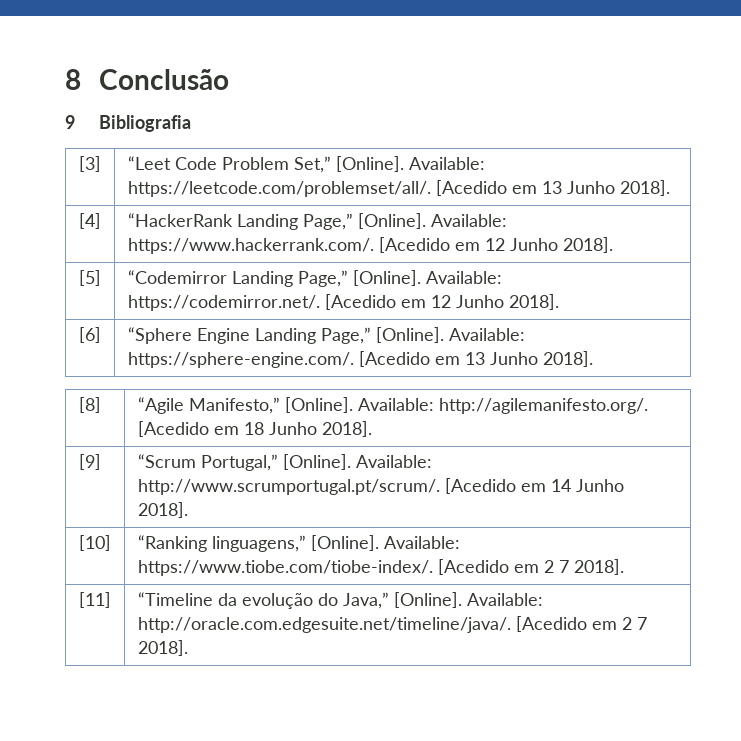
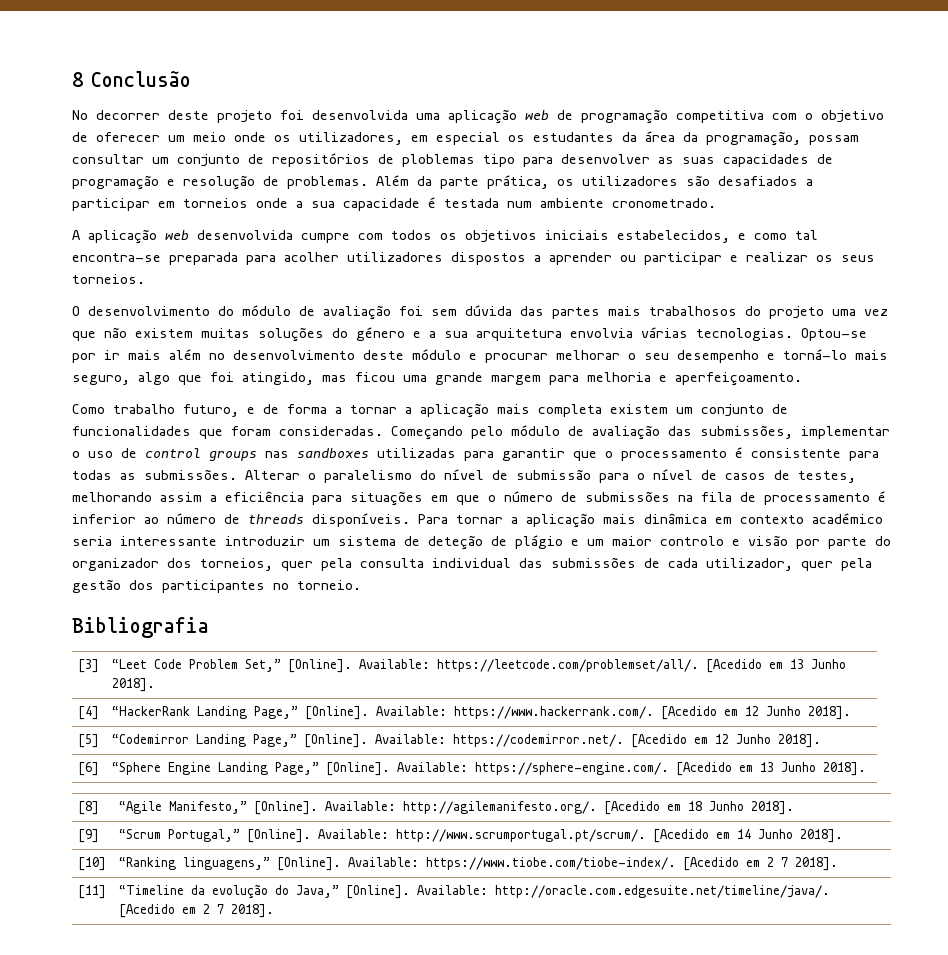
- 9 Bibliografia
+ No decorrer deste projeto foi desenvolvida uma aplicação web de programação competitiva com o objetivo de oferecer um meio onde os utilizadores, em especial os estudantes da área da programação, possam consultar um conjunto de repositórios de ploblemas tipo para desenvolver as suas capacidades de programação e resolução de problemas. Além da parte prática, os utilizadores são desafiados a participar em torneios onde a sua capacidade é testada num ambiente cronometrado.
+ A aplicação web desenvolvida cumpre com todos os objetivos iniciais estabelecidos, e como tal encontra-se preparada para acolher utilizadores dispostos a aprender ou participar e realizar os seus torneios.
+ O desenvolvimento do módulo de avaliação foi sem dúvida das partes mais trabalhosos do projeto uma vez que não existem muitas soluções do género e a sua arquitetura envolvia várias tecnologias. Optou-se por ir mais além no desenvolvimento deste módulo e procurar melhorar o seu desempenho e torná-lo mais seguro, algo que foi atingido, mas ficou uma grande margem para melhoria e aperfeiçoamento.
+ Como trabalho futuro, e de forma a tornar a aplicação mais completa existem um conjunto de funcionalidades que foram consideradas. Começando pelo módulo de avaliação das submissões, implementar o uso de control groups nas sandboxes utilizadas para garantir que o processamento é consistente para todas as submissões. Alterar o paralelismo do nível de submissão para o nível de casos de testes, melhorando assim a eficiência para situações em que o número de submissões na fila de processamento é inferior ao número de threads disponíveis. Para tornar a aplicação mais dinâmica em contexto académico seria interessante introduzir um sistema de deteção de plágio e um maior controlo e visão por parte do organizador dos torneios, quer pela consulta individual das submissões de cada utilizador, quer pela gestão dos participantes no torneio.
+ Bibliografia

